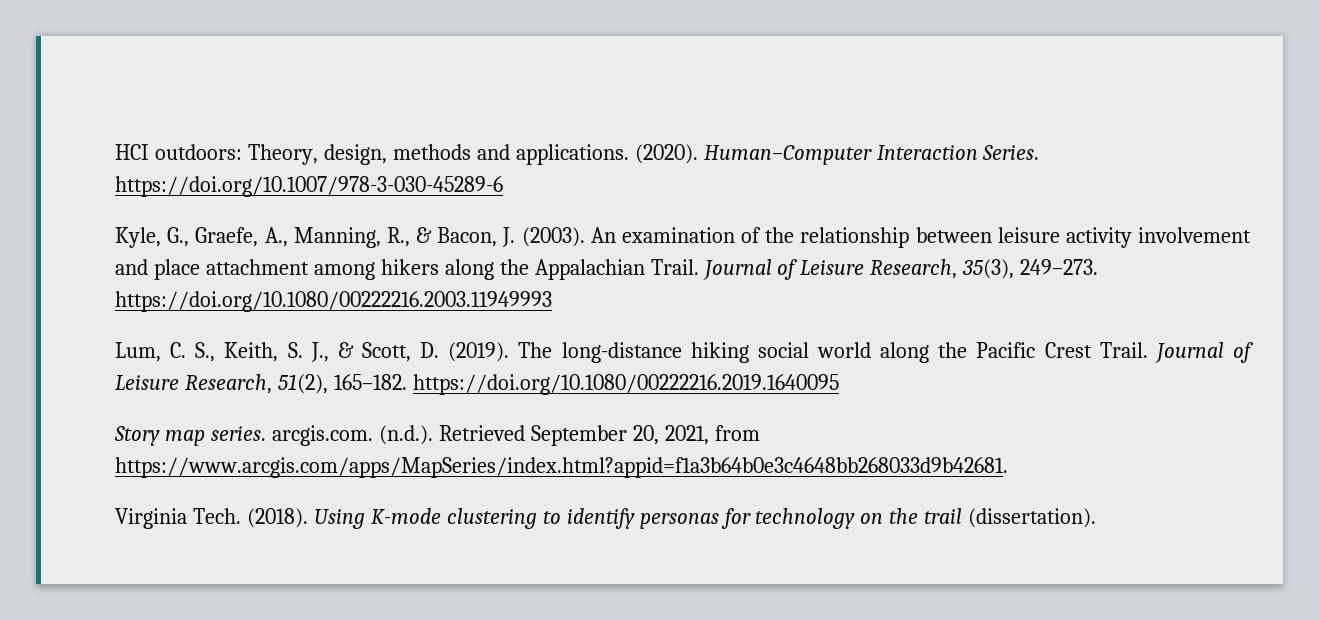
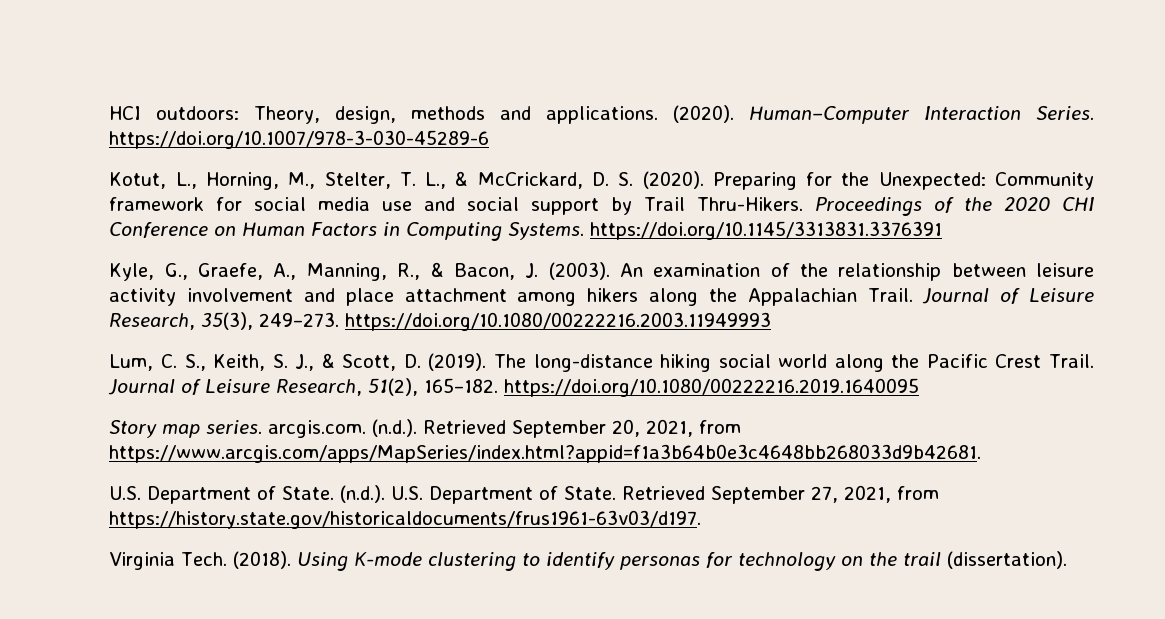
+ Kotut, L., Horning, M., Stelter, T. L., & McCrickard, D. S. (2020). Preparing for the Unexpected: Community framework for social media use and social support by Trail Thru-Hikers. Proceedings of the 2020 CHI Conference on Human Factors in Computing Systems. https://doi.org/10.1145/3313831.3376391
+ U.S. Department of State. (n.d.). U.S. Department of State. Retrieved September 27, 2021, from https://history.state.gov/historicaldocuments/frus1961-63v03/d197.

